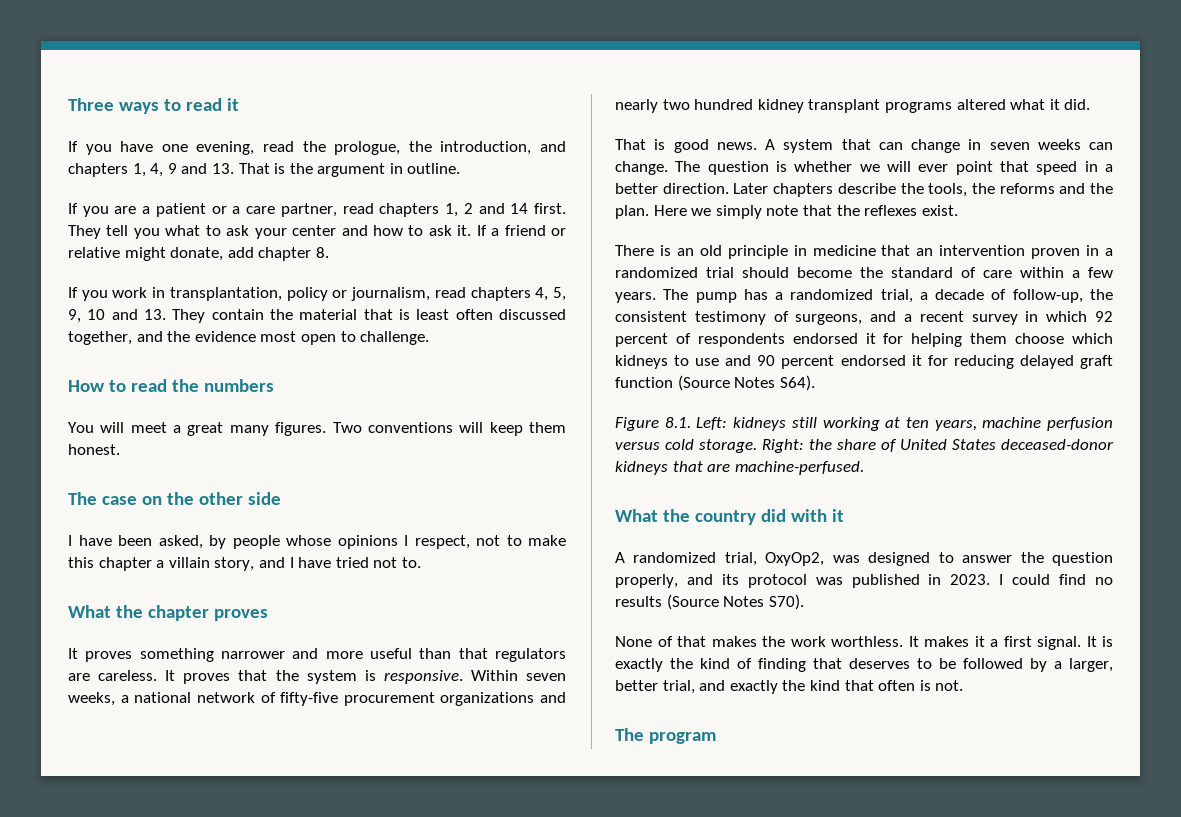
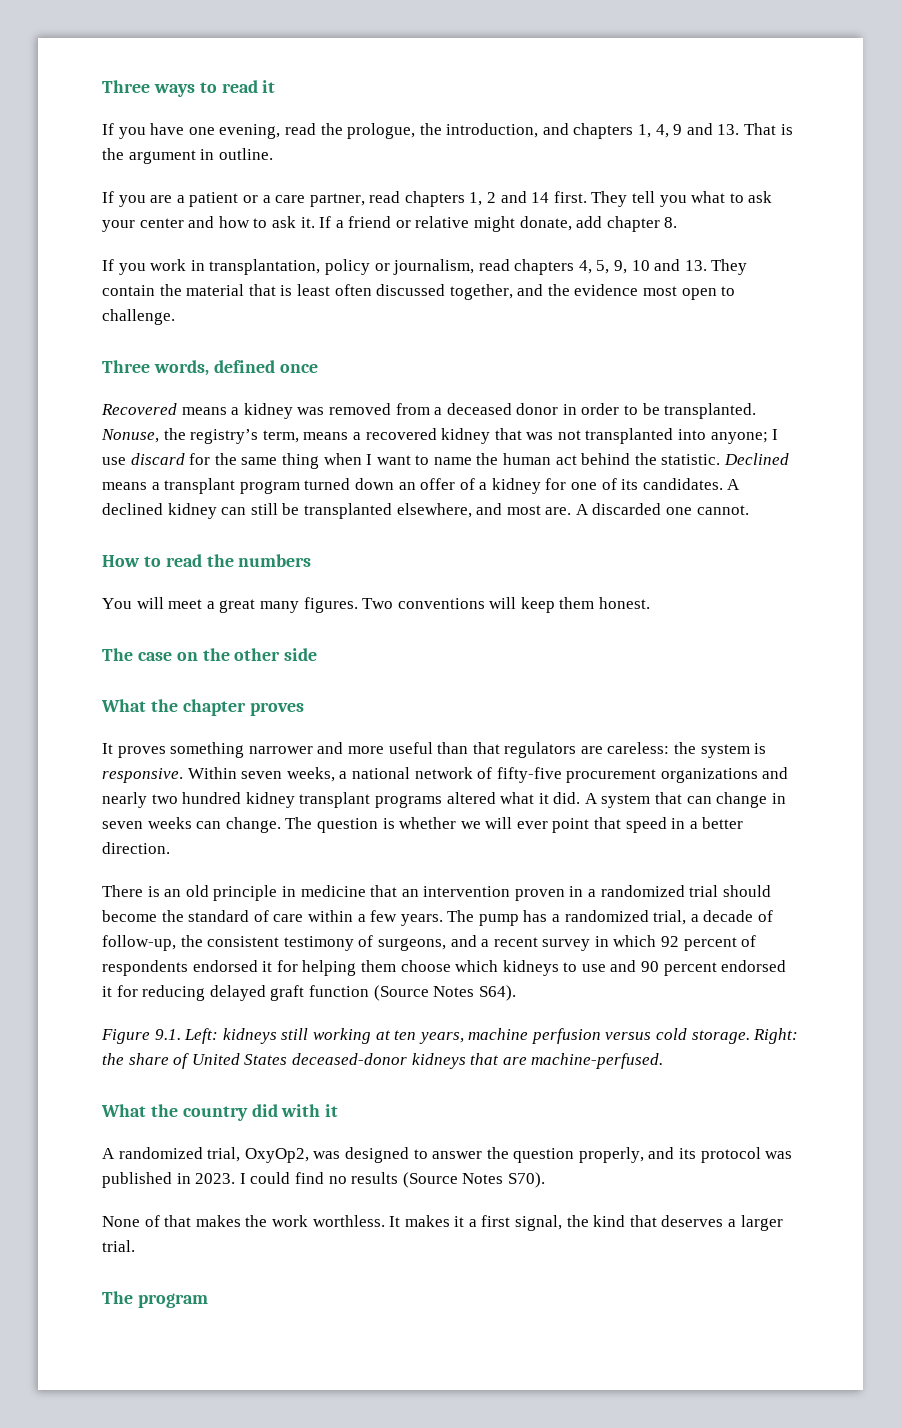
+ Three words, defined once
+ Recovered means a kidney was removed from a deceased donor in order to be transplanted. Nonuse, the registry’s term, means a recovered kidney that was not transplanted into anyone; I use discard for the same thing when I want to name the human act behind the statistic. Declined means a transplant program turned down an offer of a kidney for one of its candidates. A declined kidney can still be transplanted elsewhere, and most are. A discarded one cannot.
- I have been asked, by people whose opinions I respect, not to make this chapter a villain story, and I have tried not to.
- It proves something narrower and more useful than that regulators are careless. It proves that the system is responsive.
+ It proves something narrower and more useful than that regulators are careless: the system is responsive.
- Within seven weeks, a national network of fifty-five procurement organizations and nearly two hundred kidney transplant programs altered what it did.
- That is good news. A system that can change in seven weeks can change.
+ Within seven weeks, a national network of fifty-five procurement organizations and nearly two hundred kidney transplant programs altered what it did. A system that can change in seven weeks can change.
- Later chapters describe the tools, the reforms and the plan. Here we simply note that the reflexes exist.
- Figure 8.1. Left: kidneys still working at ten years, machine perfusion versus cold storage.
+ Figure 9.1. Left: kidneys still working at ten years, machine perfusion versus cold storage.
- It makes it a first signal. It is exactly the kind of finding that deserves to be followed by a larger, better trial, and exactly the kind that often is not.
+ It makes it a first signal, the kind that deserves a larger trial.

